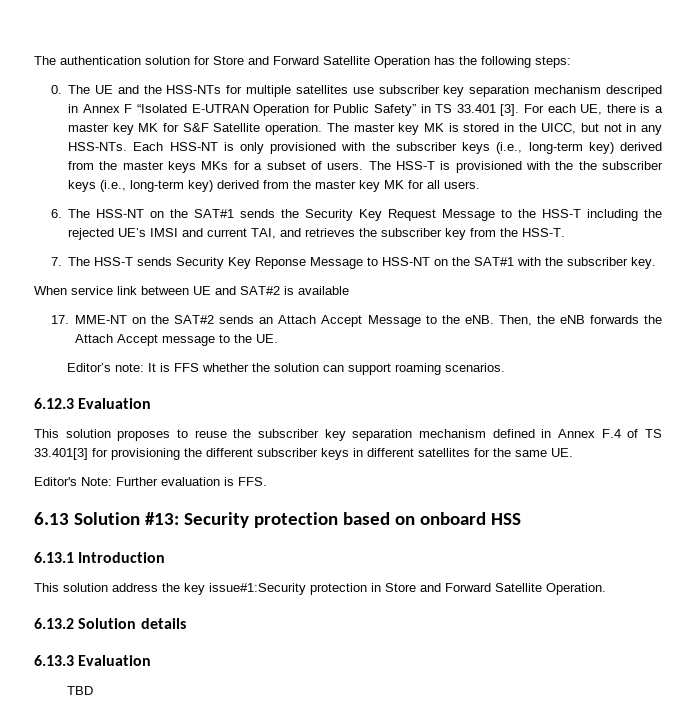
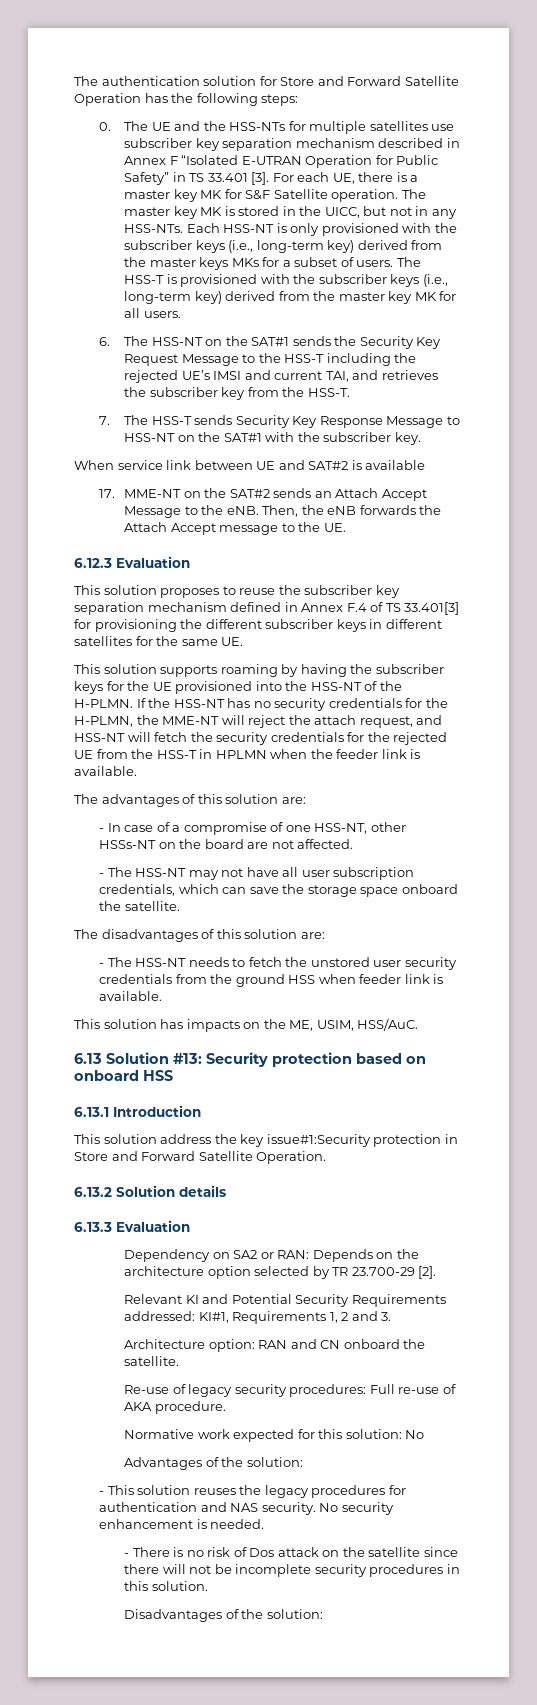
- 0. The UE and the HSS-NTs for multiple satellites use subscriber key separation mechanism descriped in Annex F “Isolated E-UTRAN Operation for Public Safety” in TS 33.401 [3].
+ 0. The UE and the HSS-NTs for multiple satellites use subscriber key separation mechanism described in Annex F “Isolated E-UTRAN Operation for Public Safety” in TS 33.401 [3].
- The HSS-T is provisioned with the the subscriber keys (i.e., long-term key) derived from the master key MK for all users.
+ The HSS-T is provisioned with the subscriber keys (i.e., long-term key) derived from the master key MK for all users.
- 7. The HSS-T sends Security Key Reponse Message to HSS-NT on the SAT#1 with the subscriber key.
+ 7. The HSS-T sends Security Key Response Message to HSS-NT on the SAT#1 with the subscriber key.
- Editor’s note: It is FFS whether the solution can support roaming scenarios.
- Editor's Note: Further evaluation is FFS.
+ This solution supports roaming by having the subscriber keys for the UE provisioned into the HSS-NT of the H-PLMN. If the HSS-NT has no security credentials for the H-PLMN, the MME-NT will reject the attach request, and HSS-NT will fetch the security credentials for the rejected UE from the HSS-T in HPLMN when the feeder link is available.
+ The advantages of this solution are:
+ - In case of a compromise of one HSS-NT, other HSSs-NT on the board are not affected.
+ - The HSS-NT may not have all user subscription credentials, which can save the storage space onboard the satellite.
+ The disadvantages of this solution are:
+ - The HSS-NT needs to fetch the unstored user security credentials from the ground HSS when feeder link is available.
+ This solution has impacts on the ME, USIM, HSS/AuC.
- TBD
+ Dependency on SA2 or RAN: Depends on the architecture option selected by TR 23.700-29 [2].
+ Relevant KI and Potential Security Requirements addressed: KI#1, Requirements 1, 2 and 3.
+ Architecture option: RAN and CN onboard the satellite.
+ Re-use of legacy security procedures: Full re-use of AKA procedure.
+ Normative work expected for this solution: No
+ Advantages of the solution:
+ - This solution reuses the legacy procedures for authentication and NAS security. No security enhancement is needed.
+ - There is no risk of Dos attack on the satellite since there will not be incomplete security procedures in this solution.
+ Disadvantages of the solution:

